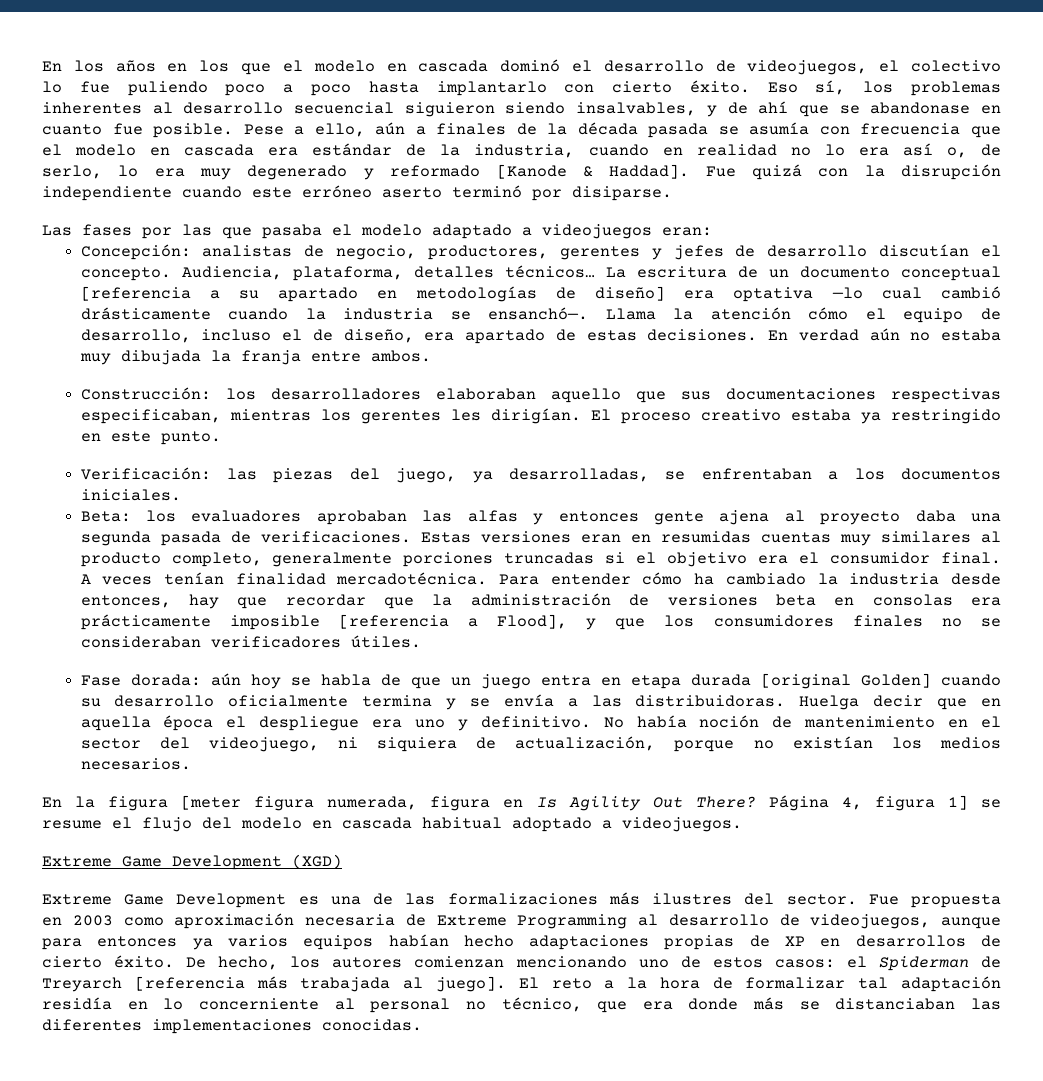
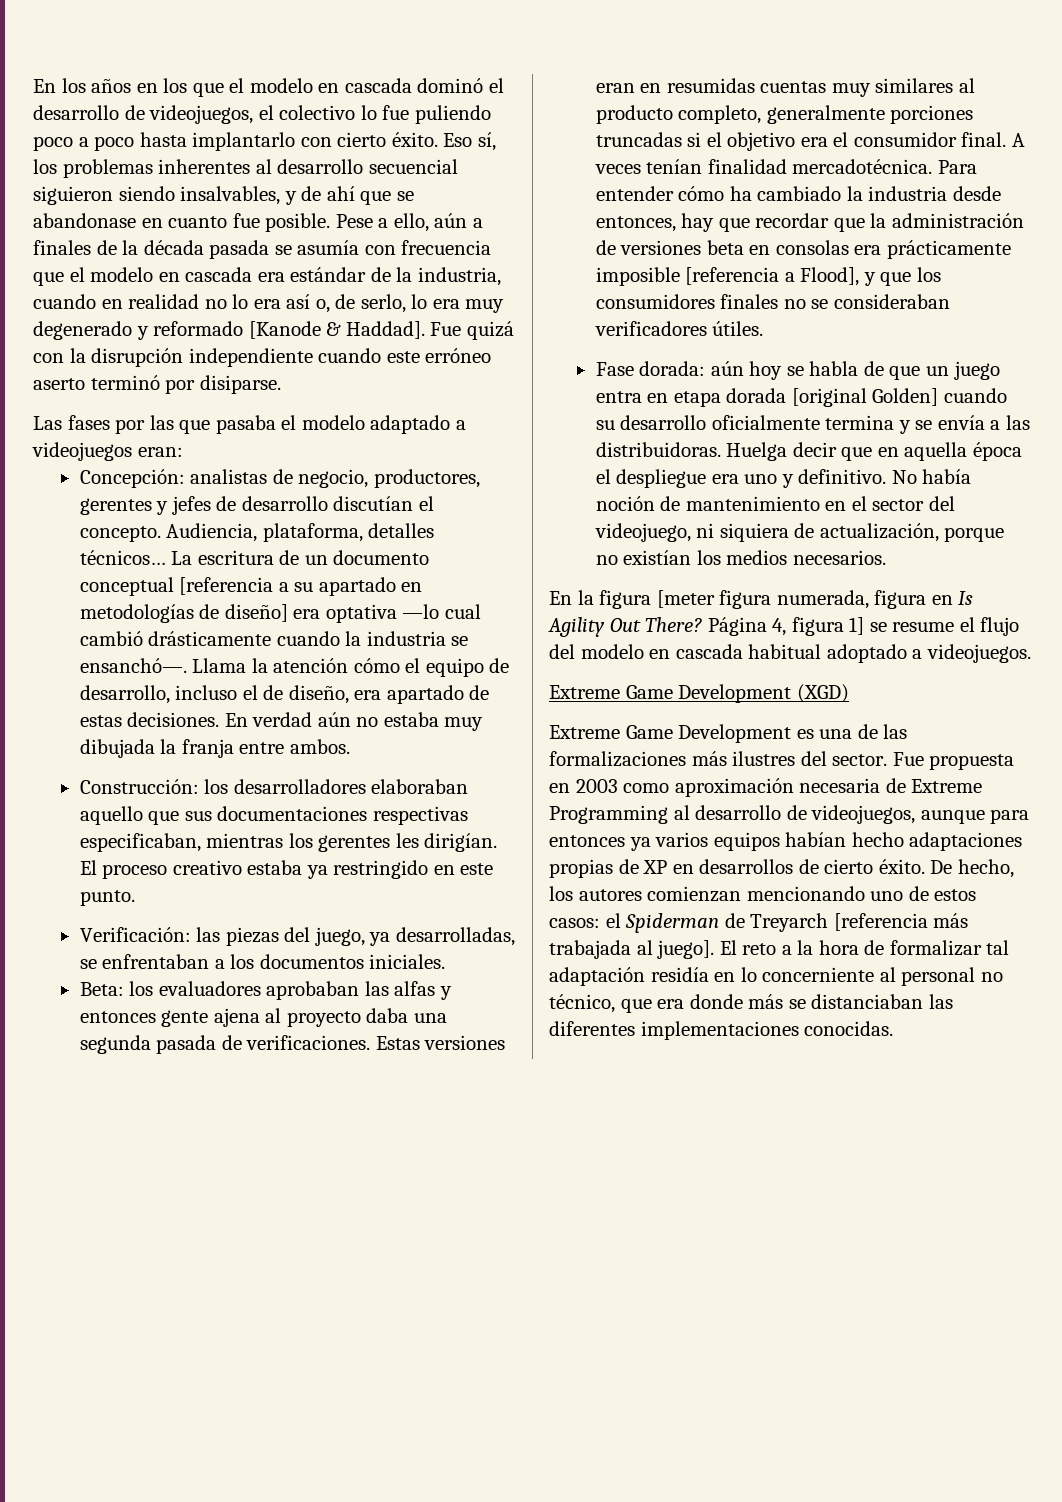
- Fase dorada: aún hoy se habla de que un juego entra en etapa durada [original Golden] cuando su desarrollo oficialmente termina y se envía a las distribuidoras.
+ Fase dorada: aún hoy se habla de que un juego entra en etapa dorada [original Golden] cuando su desarrollo oficialmente termina y se envía a las distribuidoras.

